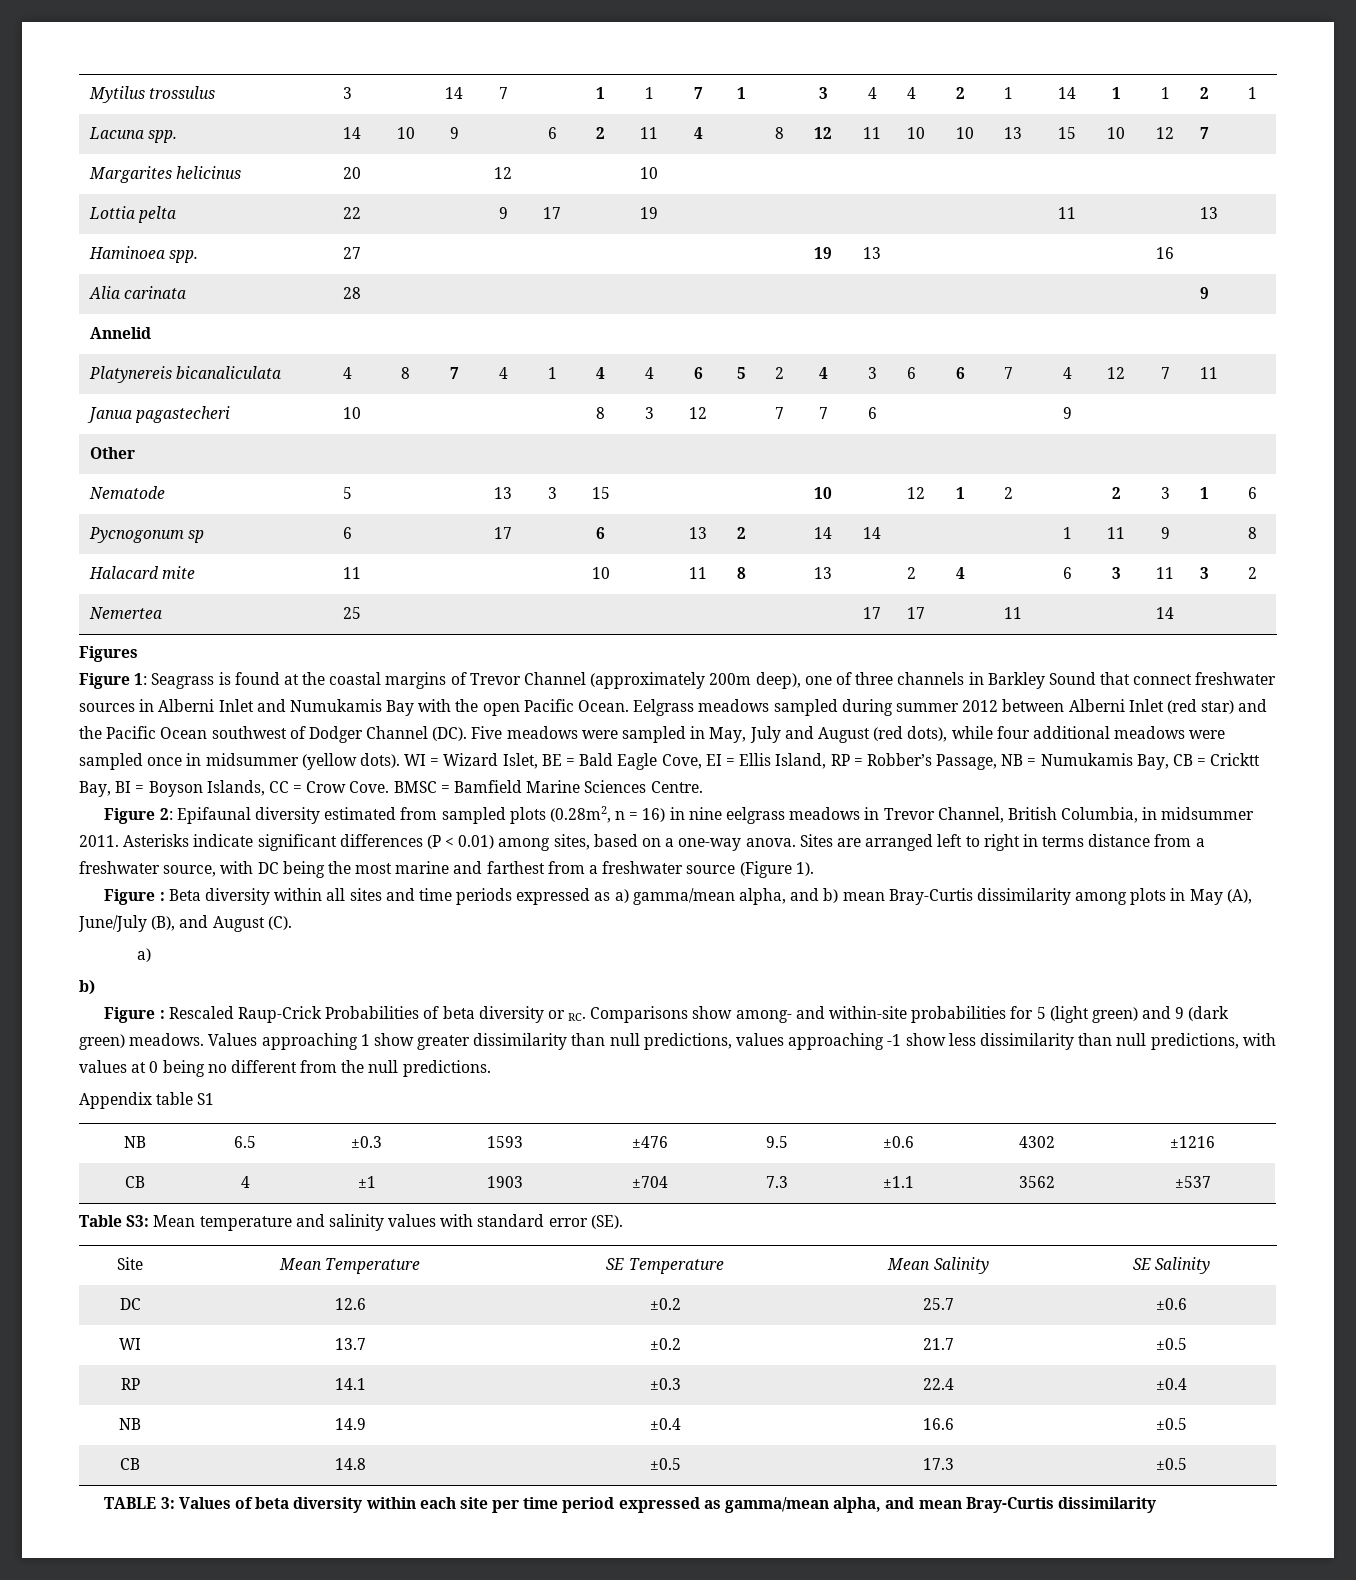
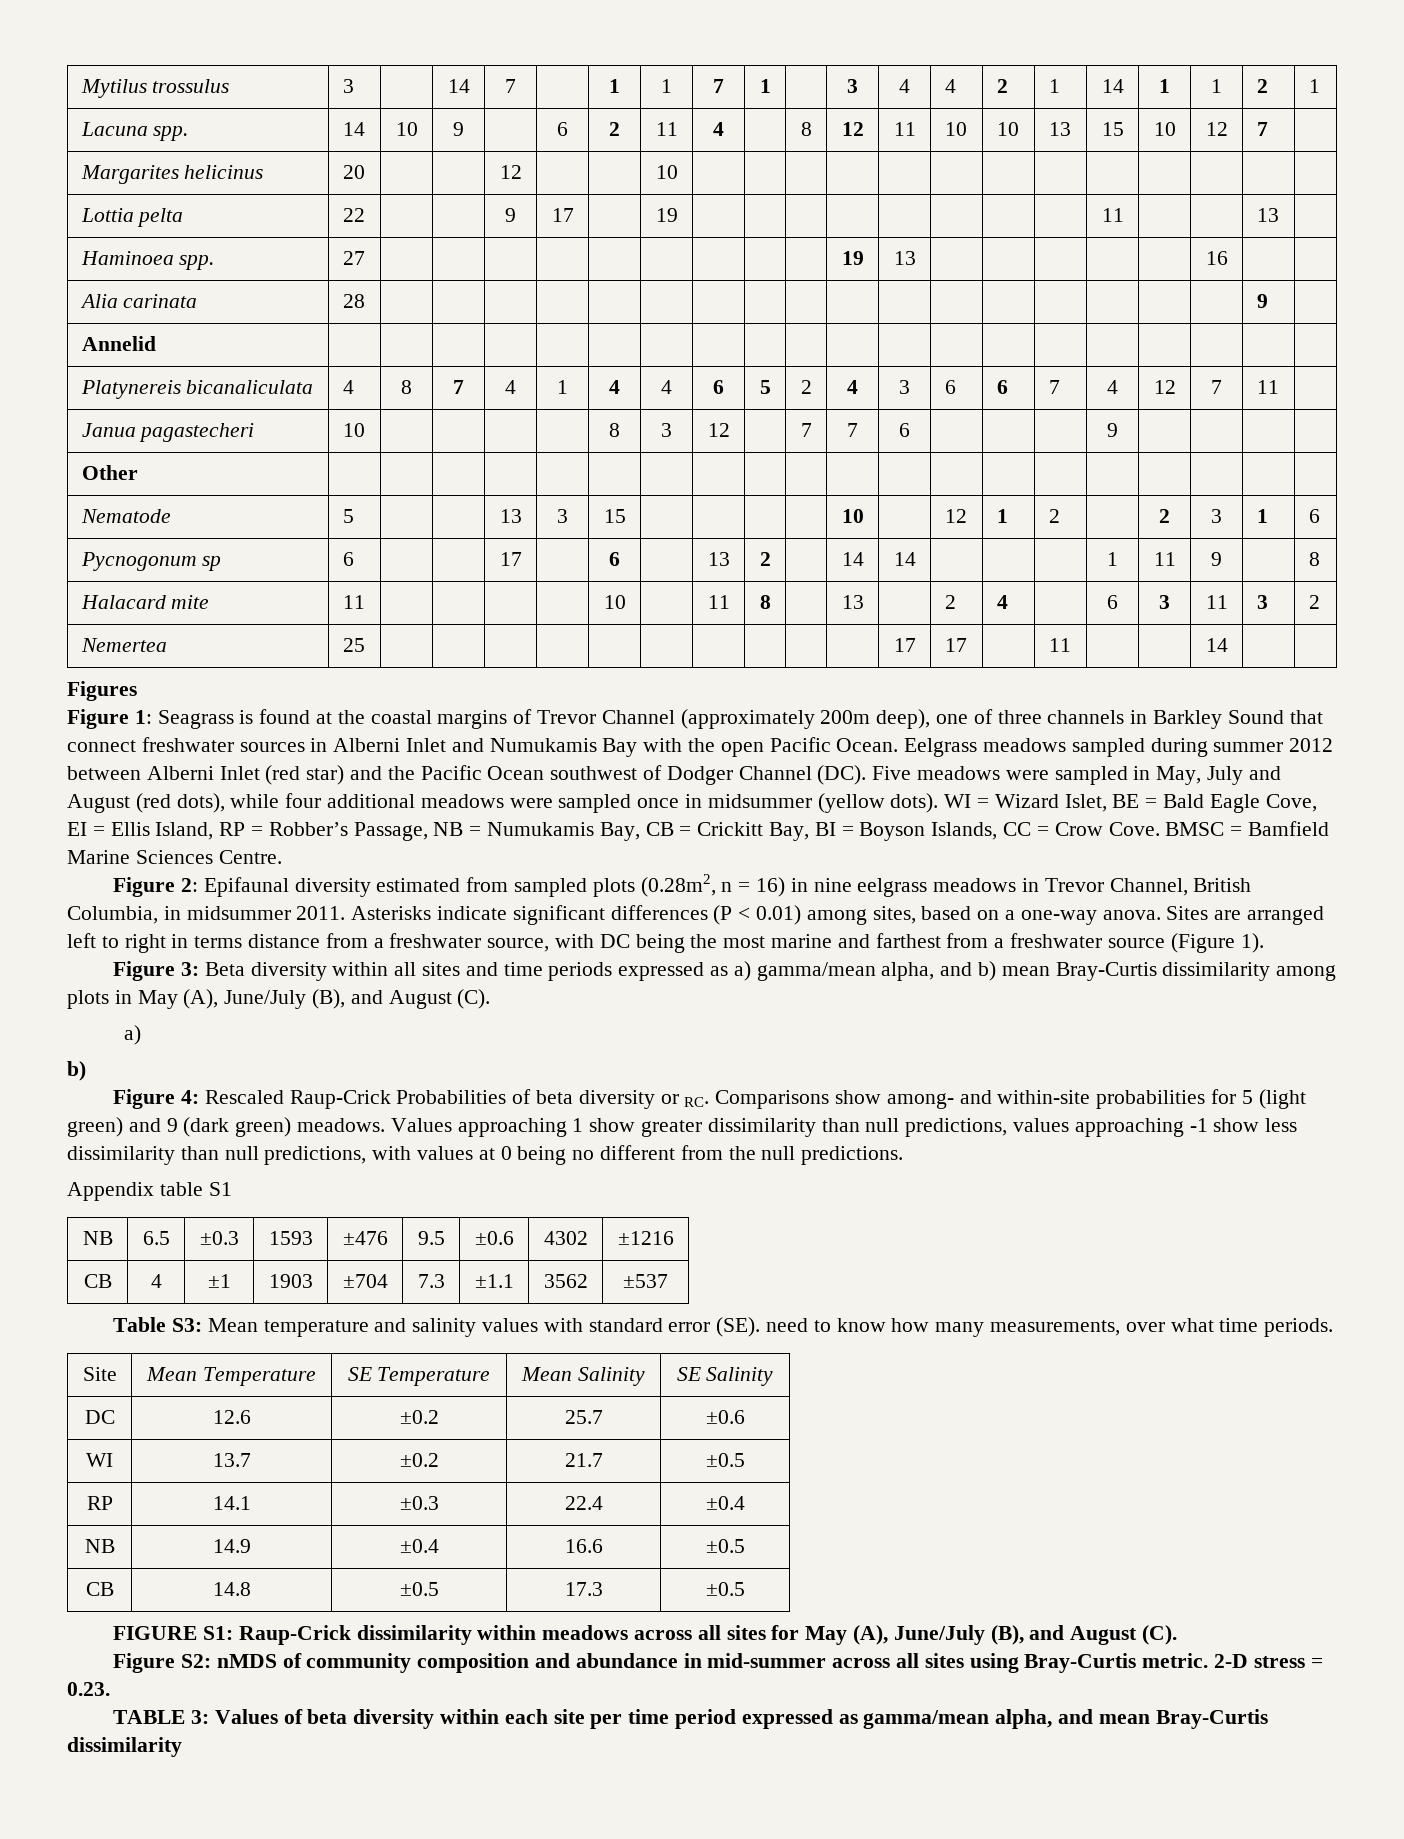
- WI = Wizard Islet, BE = Bald Eagle Cove, EI = Ellis Island, RP = Robber’s Passage, NB = Numukamis Bay, CB = Cricktt Bay, BI = Boyson Islands, CC = Crow Cove.
+ WI = Wizard Islet, BE = Bald Eagle Cove, EI = Ellis Island, RP = Robber’s Passage, NB = Numukamis Bay, CB = Crickitt Bay, BI = Boyson Islands, CC = Crow Cove.
- Figure : Beta diversity within all sites and time periods expressed as a) gamma/mean alpha, and b) mean Bray-Curtis dissimilarity among plots in May (A), June/July (B), and August (C).
+ Figure 3: Beta diversity within all sites and time periods expressed as a) gamma/mean alpha, and b) mean Bray-Curtis dissimilarity among plots in May (A), June/July (B), and August (C).
- Figure : Rescaled Raup-Crick Probabilities of beta diversity or RC. Comparisons show among- and within-site probabilities for 5 (light green) and 9 (dark green) meadows.
+ Figure 4: Rescaled Raup-Crick Probabilities of beta diversity or RC. Comparisons show among- and within-site probabilities for 5 (light green) and 9 (dark green) meadows.
- Table S3: Mean temperature and salinity values with standard error (SE).
+ Table S3: Mean temperature and salinity values with standard error (SE). need to know how many measurements, over what time periods.
+ FIGURE S1: Raup-Crick dissimilarity within meadows across all sites for May (A), June/July (B), and August (C).
+ Figure S2: nMDS of community composition and abundance in mid-summer across all sites using Bray-Curtis metric. 2-D stress = 0.23.

